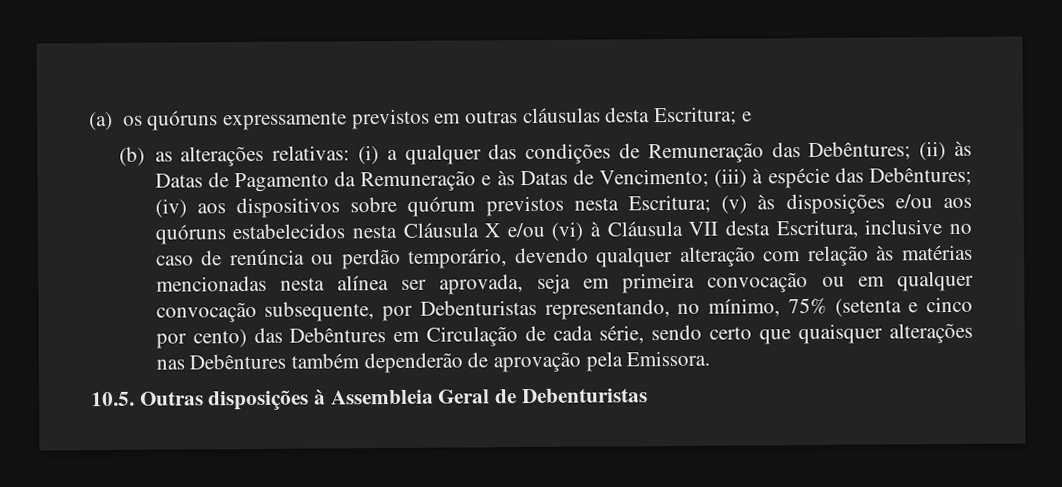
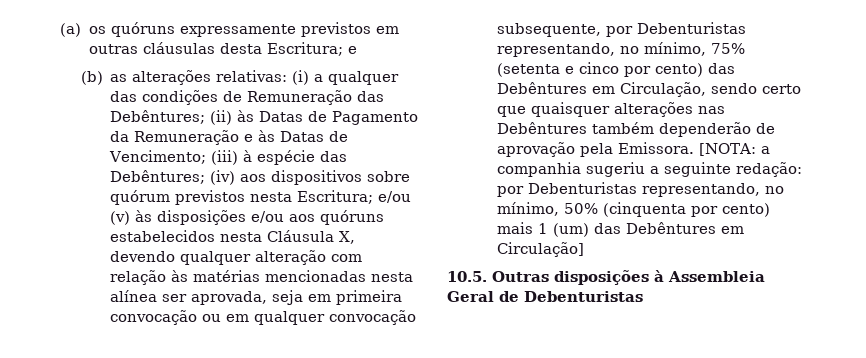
- (v) às disposições e/ou aos quóruns estabelecidos nesta Cláusula X e/ou (vi) à Cláusula VII desta Escritura, inclusive no caso de renúncia ou perdão temporário, devendo qualquer alteração com relação às matérias mencionadas nesta alínea ser aprovada, seja em primeira convocação ou em qualquer convocação subsequente, por Debenturistas representando, no mínimo, 75% (setenta e cinco por cento) das Debêntures em Circulação de cada série, sendo certo que quaisquer alterações nas Debêntures também dependerão de aprovação pela Emissora.
+ e/ou (v) às disposições e/ou aos quóruns estabelecidos nesta Cláusula X, devendo qualquer alteração com relação às matérias mencionadas nesta alínea ser aprovada, seja em primeira convocação ou em qualquer convocação subsequente, por Debenturistas representando, no mínimo, 75% (setenta e cinco por cento) das Debêntures em Circulação, sendo certo que quaisquer alterações nas Debêntures também dependerão de aprovação pela Emissora. [NOTA: a companhia sugeriu a seguinte redação: por Debenturistas representando, no mínimo, 50% (cinquenta por cento) mais 1 (um) das Debêntures em Circulação]

